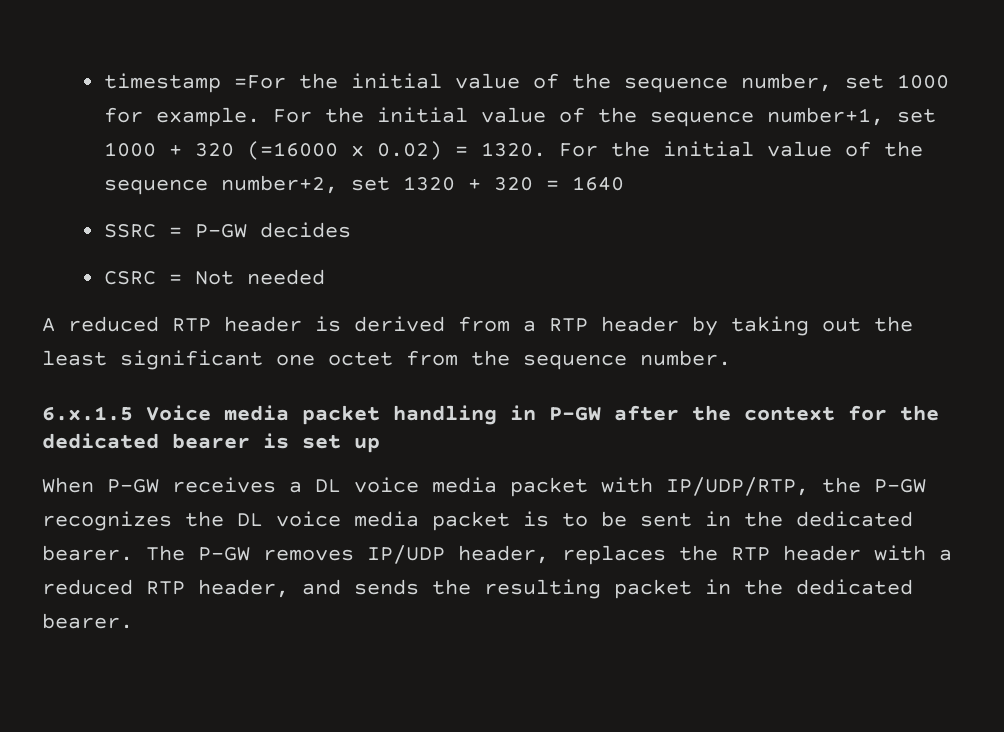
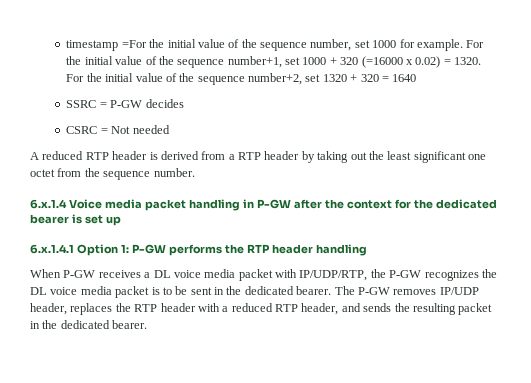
- 6.x.1.5 Voice media packet handling in P-GW after the context for the dedicated bearer is set up
+ 6.x.1.4 Voice media packet handling in P-GW after the context for the dedicated bearer is set up
+ 6.x.1.4.1 Option 1: P-GW performs the RTP header handling

